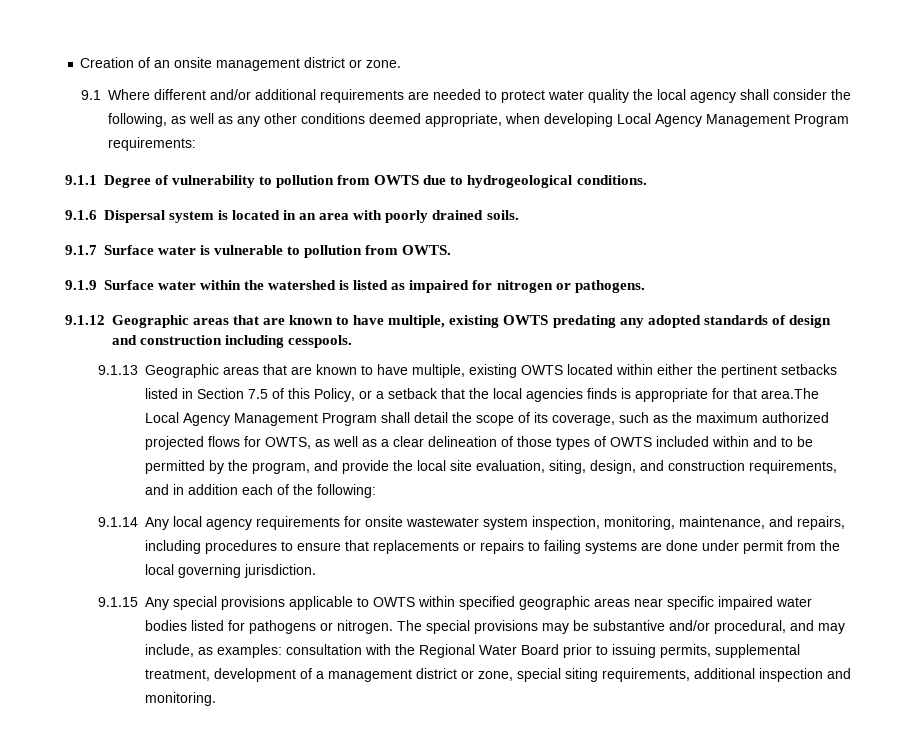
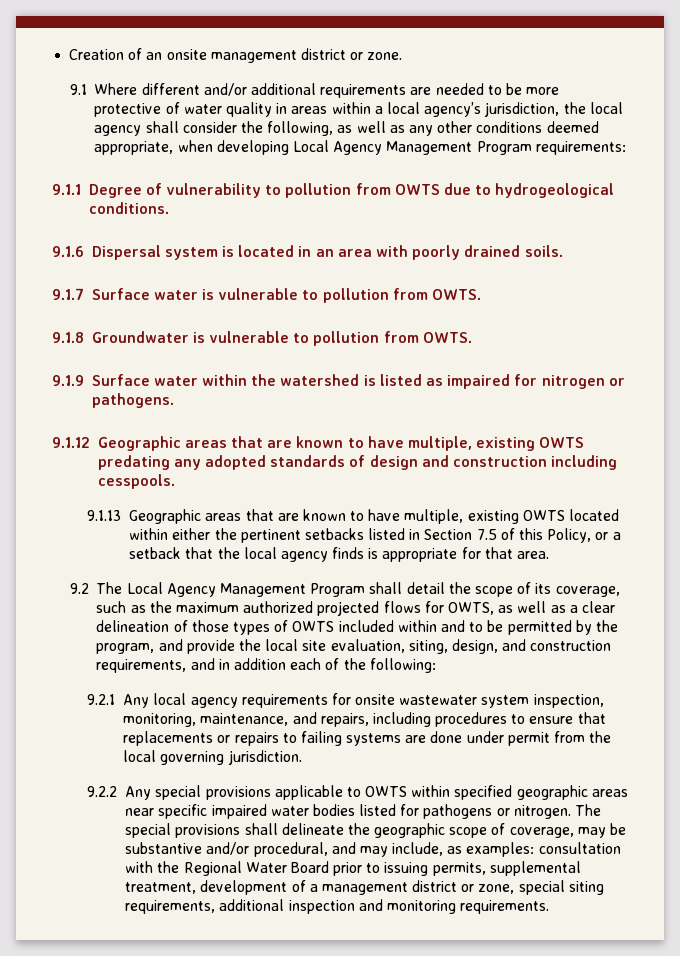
- 9.1 Where different and/or additional requirements are needed to protect water quality the local agency shall consider the following, as well as any other conditions deemed appropriate, when developing Local Agency Management Program requirements:
+ 9.1 Where different and/or additional requirements are needed to be more protective of water quality in areas within a local agency’s jurisdiction, the local agency shall consider the following, as well as any other conditions deemed appropriate, when developing Local Agency Management Program requirements:
+ 9.1.8 Groundwater is vulnerable to pollution from OWTS.
- 9.1.13 Geographic areas that are known to have multiple, existing OWTS located within either the pertinent setbacks listed in Section 7.5 of this Policy, or a setback that the local agencies finds is appropriate for that area.The Local Agency Management Program shall detail the scope of its coverage, such as the maximum authorized projected flows for OWTS, as well as a clear delineation of those types of OWTS included within and to be permitted by the program, and provide the local site evaluation, siting, design, and construction requirements, and in addition each of the following:
+ 9.1.13 Geographic areas that are known to have multiple, existing OWTS located within either the pertinent setbacks listed in Section 7.5 of this Policy, or a setback that the local agency finds is appropriate for that area.
+ 9.2 The Local Agency Management Program shall detail the scope of its coverage, such as the maximum authorized projected flows for OWTS, as well as a clear delineation of those types of OWTS included within and to be permitted by the program, and provide the local site evaluation, siting, design, and construction requirements, and in addition each of the following:
- 9.1.14 Any local agency requirements for onsite wastewater system inspection, monitoring, maintenance, and repairs, including procedures to ensure that replacements or repairs to failing systems are done under permit from the local governing jurisdiction.
+ 9.2.1 Any local agency requirements for onsite wastewater system inspection, monitoring, maintenance, and repairs, including procedures to ensure that replacements or repairs to failing systems are done under permit from the local governing jurisdiction.
- 9.1.15 Any special provisions applicable to OWTS within specified geographic areas near specific impaired water bodies listed for pathogens or nitrogen.
+ 9.2.2 Any special provisions applicable to OWTS within specified geographic areas near specific impaired water bodies listed for pathogens or nitrogen.
- The special provisions may be substantive and/or procedural, and may include, as examples: consultation with the Regional Water Board prior to issuing permits, supplemental treatment, development of a management district or zone, special siting requirements, additional inspection and monitoring.
+ The special provisions shall delineate the geographic scope of coverage, may be substantive and/or procedural, and may include, as examples: consultation with the Regional Water Board prior to issuing permits, supplemental treatment, development of a management district or zone, special siting requirements, additional inspection and monitoring requirements.

